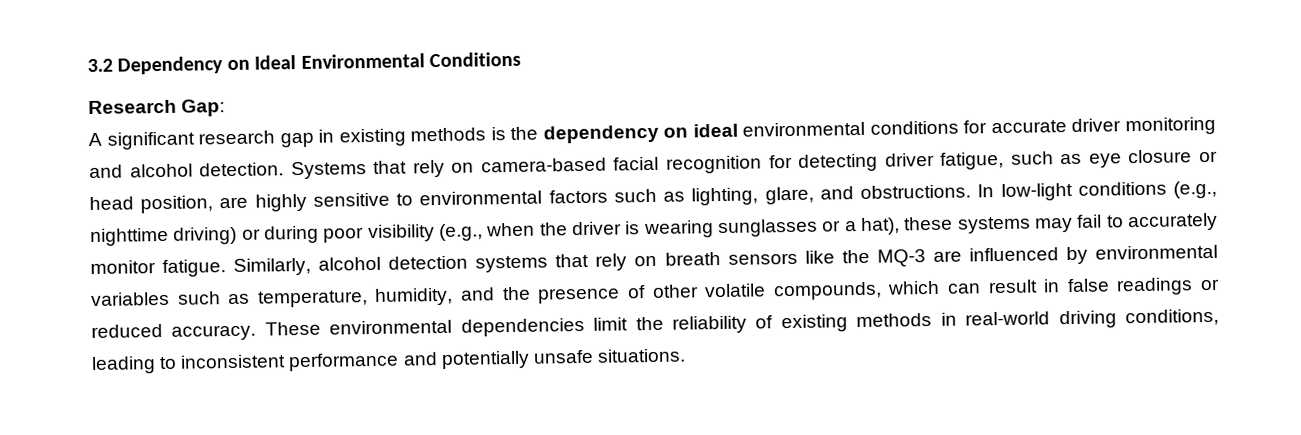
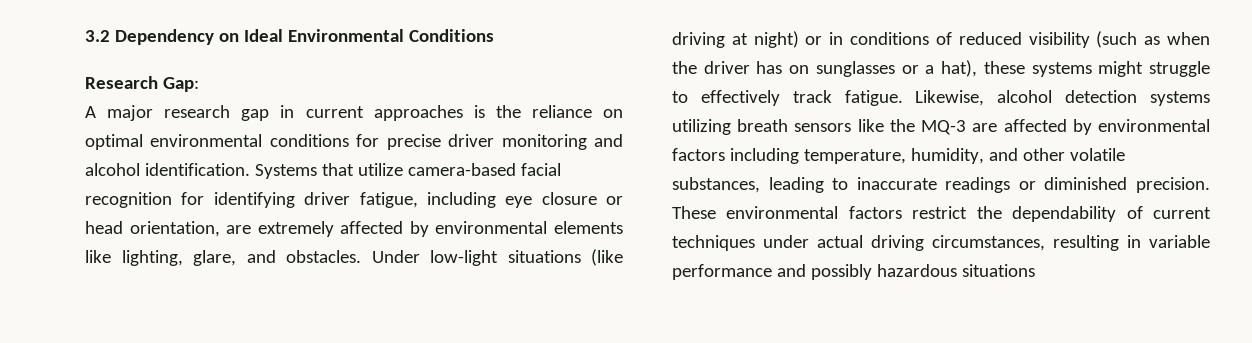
- A significant research gap in existing methods is the dependency on ideal environmental conditions for accurate driver monitoring and alcohol detection.
+ A major research gap in current approaches is the reliance on optimal environmental conditions for precise driver monitoring and alcohol identification.
- Systems that rely on camera-based facial recognition for detecting driver fatigue, such as eye closure or head position, are highly sensitive to environmental factors such as lighting, glare, and obstructions. In low-light conditions (e.g., nighttime driving) or during poor visibility (e.g., when the driver is wearing sunglasses or a hat), these systems may fail to accurately monitor fatigue. Similarly, alcohol detection systems that rely on breath sensors like the MQ-3 are influenced by environmental variables such as temperature, humidity, and the presence of other volatile compounds, which can result in false readings or reduced accuracy. These environmental dependencies limit the reliability of existing methods in real-world driving conditions, leading to inconsistent performance and potentially unsafe situations.
+ Systems that utilize camera-based facial recognition for identifying driver fatigue, including eye closure or head orientation, are extremely affected by environmental elements like lighting, glare, and obstacles. Under low-light situations (like driving at night) or in conditions of reduced visibility (such as when the driver has on sunglasses or a hat), these systems might struggle to effectively track fatigue. Likewise, alcohol detection systems utilizing breath sensors like the MQ-3 are affected by environmental factors including temperature, humidity, and other volatile substances, leading to inaccurate readings or diminished precision. These environmental factors restrict the dependability of current techniques under actual driving circumstances, resulting in variable performance and possibly hazardous situations

